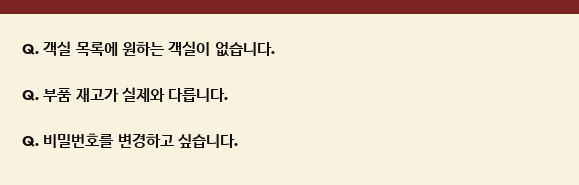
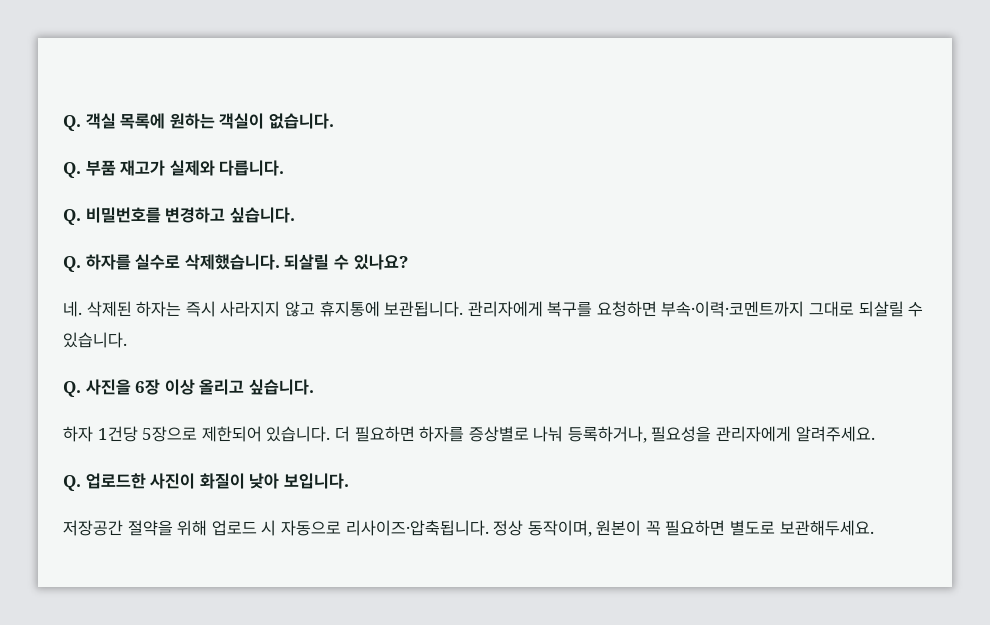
+ Q. 하자를 실수로 삭제했습니다. 되살릴 수 있나요?
+ 네. 삭제된 하자는 즉시 사라지지 않고 휴지통에 보관됩니다. 관리자에게 복구를 요청하면 부속·이력·코멘트까지 그대로 되살릴 수 있습니다.
+ Q. 사진을 6장 이상 올리고 싶습니다.
+ 하자 1건당 5장으로 제한되어 있습니다. 더 필요하면 하자를 증상별로 나눠 등록하거나, 필요성을 관리자에게 알려주세요.
+ Q. 업로드한 사진이 화질이 낮아 보입니다.
+ 저장공간 절약을 위해 업로드 시 자동으로 리사이즈·압축됩니다. 정상 동작이며, 원본이 꼭 필요하면 별도로 보관해두세요.

